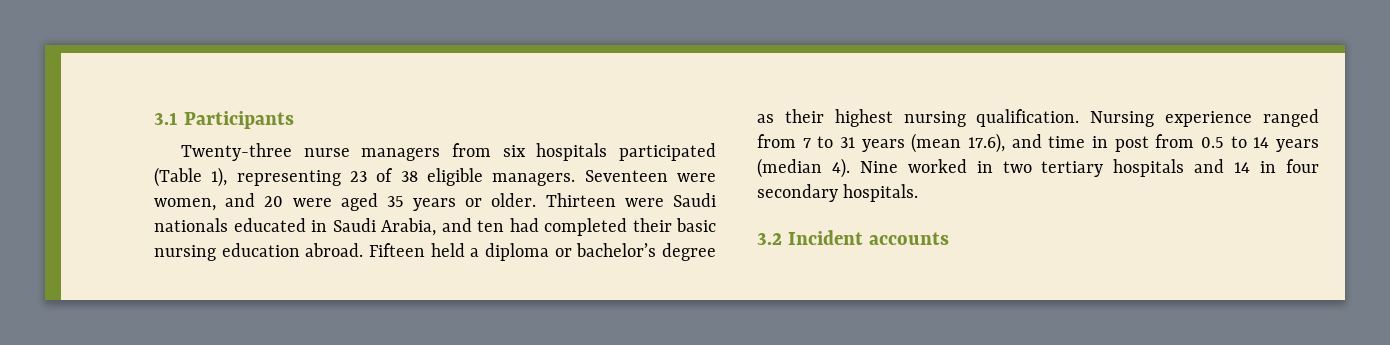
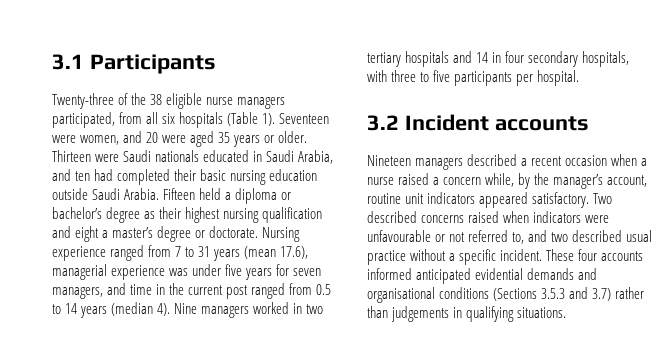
- Twenty-three nurse managers from six hospitals participated (Table 1), representing 23 of 38 eligible managers.
+ Twenty-three of the 38 eligible nurse managers participated, from all six hospitals (Table 1).
- Thirteen were Saudi nationals educated in Saudi Arabia, and ten had completed their basic nursing education abroad.
+ Thirteen were Saudi nationals educated in Saudi Arabia, and ten had completed their basic nursing education outside Saudi Arabia.
- Fifteen held a diploma or bachelor’s degree as their highest nursing qualification.
+ Fifteen held a diploma or bachelor’s degree as their highest nursing qualification and eight a master’s degree or doctorate.
- Nursing experience ranged from 7 to 31 years (mean 17.6), and time in post from 0.5 to 14 years (median 4).
+ Nursing experience ranged from 7 to 31 years (mean 17.6), managerial experience was under five years for seven managers, and time in the current post ranged from 0.5 to 14 years (median 4).
- Nine worked in two tertiary hospitals and 14 in four secondary hospitals.
+ Nine managers worked in two tertiary hospitals and 14 in four secondary hospitals, with three to five participants per hospital.
  3.2 Incident accounts
+ Nineteen managers described a recent occasion when a nurse raised a concern while, by the manager’s account, routine unit indicators appeared satisfactory. Two described concerns raised when indicators were unfavourable or not referred to, and two described usual practice without a specific incident. These four accounts informed anticipated evidential demands and organisational conditions (Sections 3.5.3 and 3.7) rather than judgements in qualifying situations.

